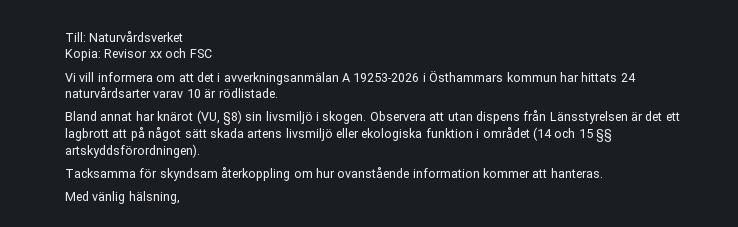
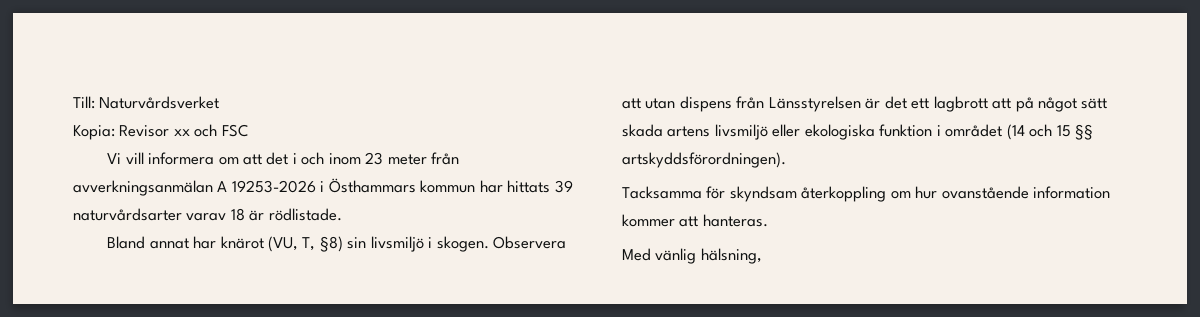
- Vi vill informera om att det i avverkningsanmälan A 19253-2026 i Östhammars kommun har hittats 24 naturvårdsarter varav 10 är rödlistade.
+ Vi vill informera om att det i och inom 23 meter från avverkningsanmälan A 19253-2026 i Östhammars kommun har hittats 39 naturvårdsarter varav 18 är rödlistade.
- Bland annat har knärot (VU, §8) sin livsmiljö i skogen.
+ Bland annat har knärot (VU, T, §8) sin livsmiljö i skogen.

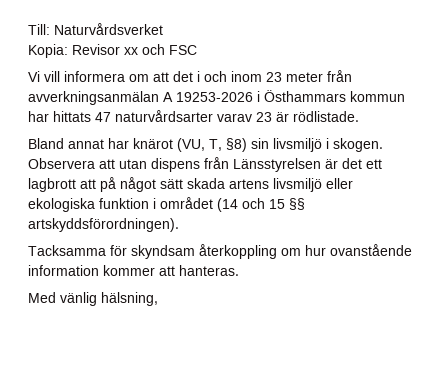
- Vi vill informera om att det i och inom 23 meter från avverkningsanmälan A 19253-2026 i Östhammars kommun har hittats 39 naturvårdsarter varav 18 är rödlistade.
+ Vi vill informera om att det i och inom 23 meter från avverkningsanmälan A 19253-2026 i Östhammars kommun har hittats 47 naturvårdsarter varav 23 är rödlistade.

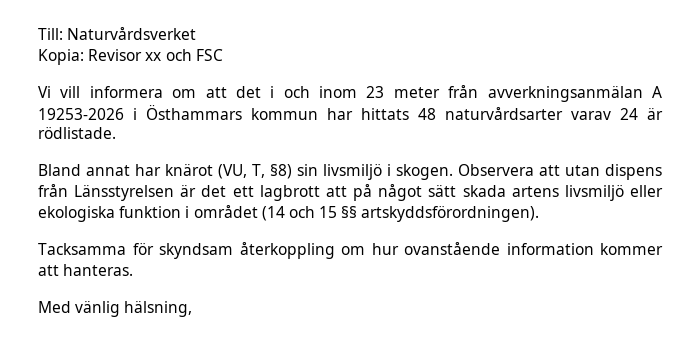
- Vi vill informera om att det i och inom 23 meter från avverkningsanmälan A 19253-2026 i Östhammars kommun har hittats 47 naturvårdsarter varav 23 är rödlistade.
+ Vi vill informera om att det i och inom 23 meter från avverkningsanmälan A 19253-2026 i Östhammars kommun har hittats 48 naturvårdsarter varav 24 är rödlistade.

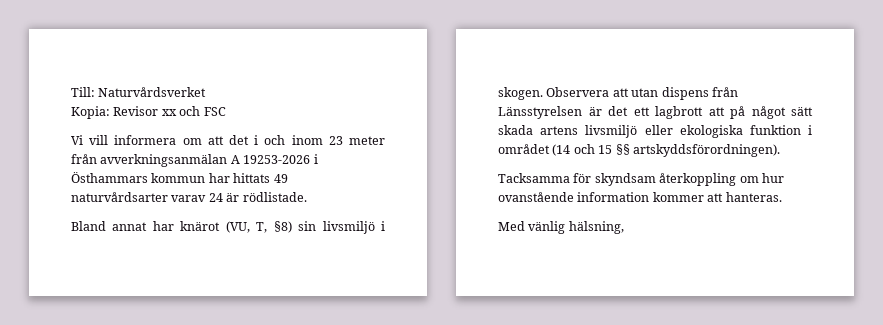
- Vi vill informera om att det i och inom 23 meter från avverkningsanmälan A 19253-2026 i Östhammars kommun har hittats 48 naturvårdsarter varav 24 är rödlistade.
+ Vi vill informera om att det i och inom 23 meter från avverkningsanmälan A 19253-2026 i Östhammars kommun har hittats 49 naturvårdsarter varav 24 är rödlistade.

